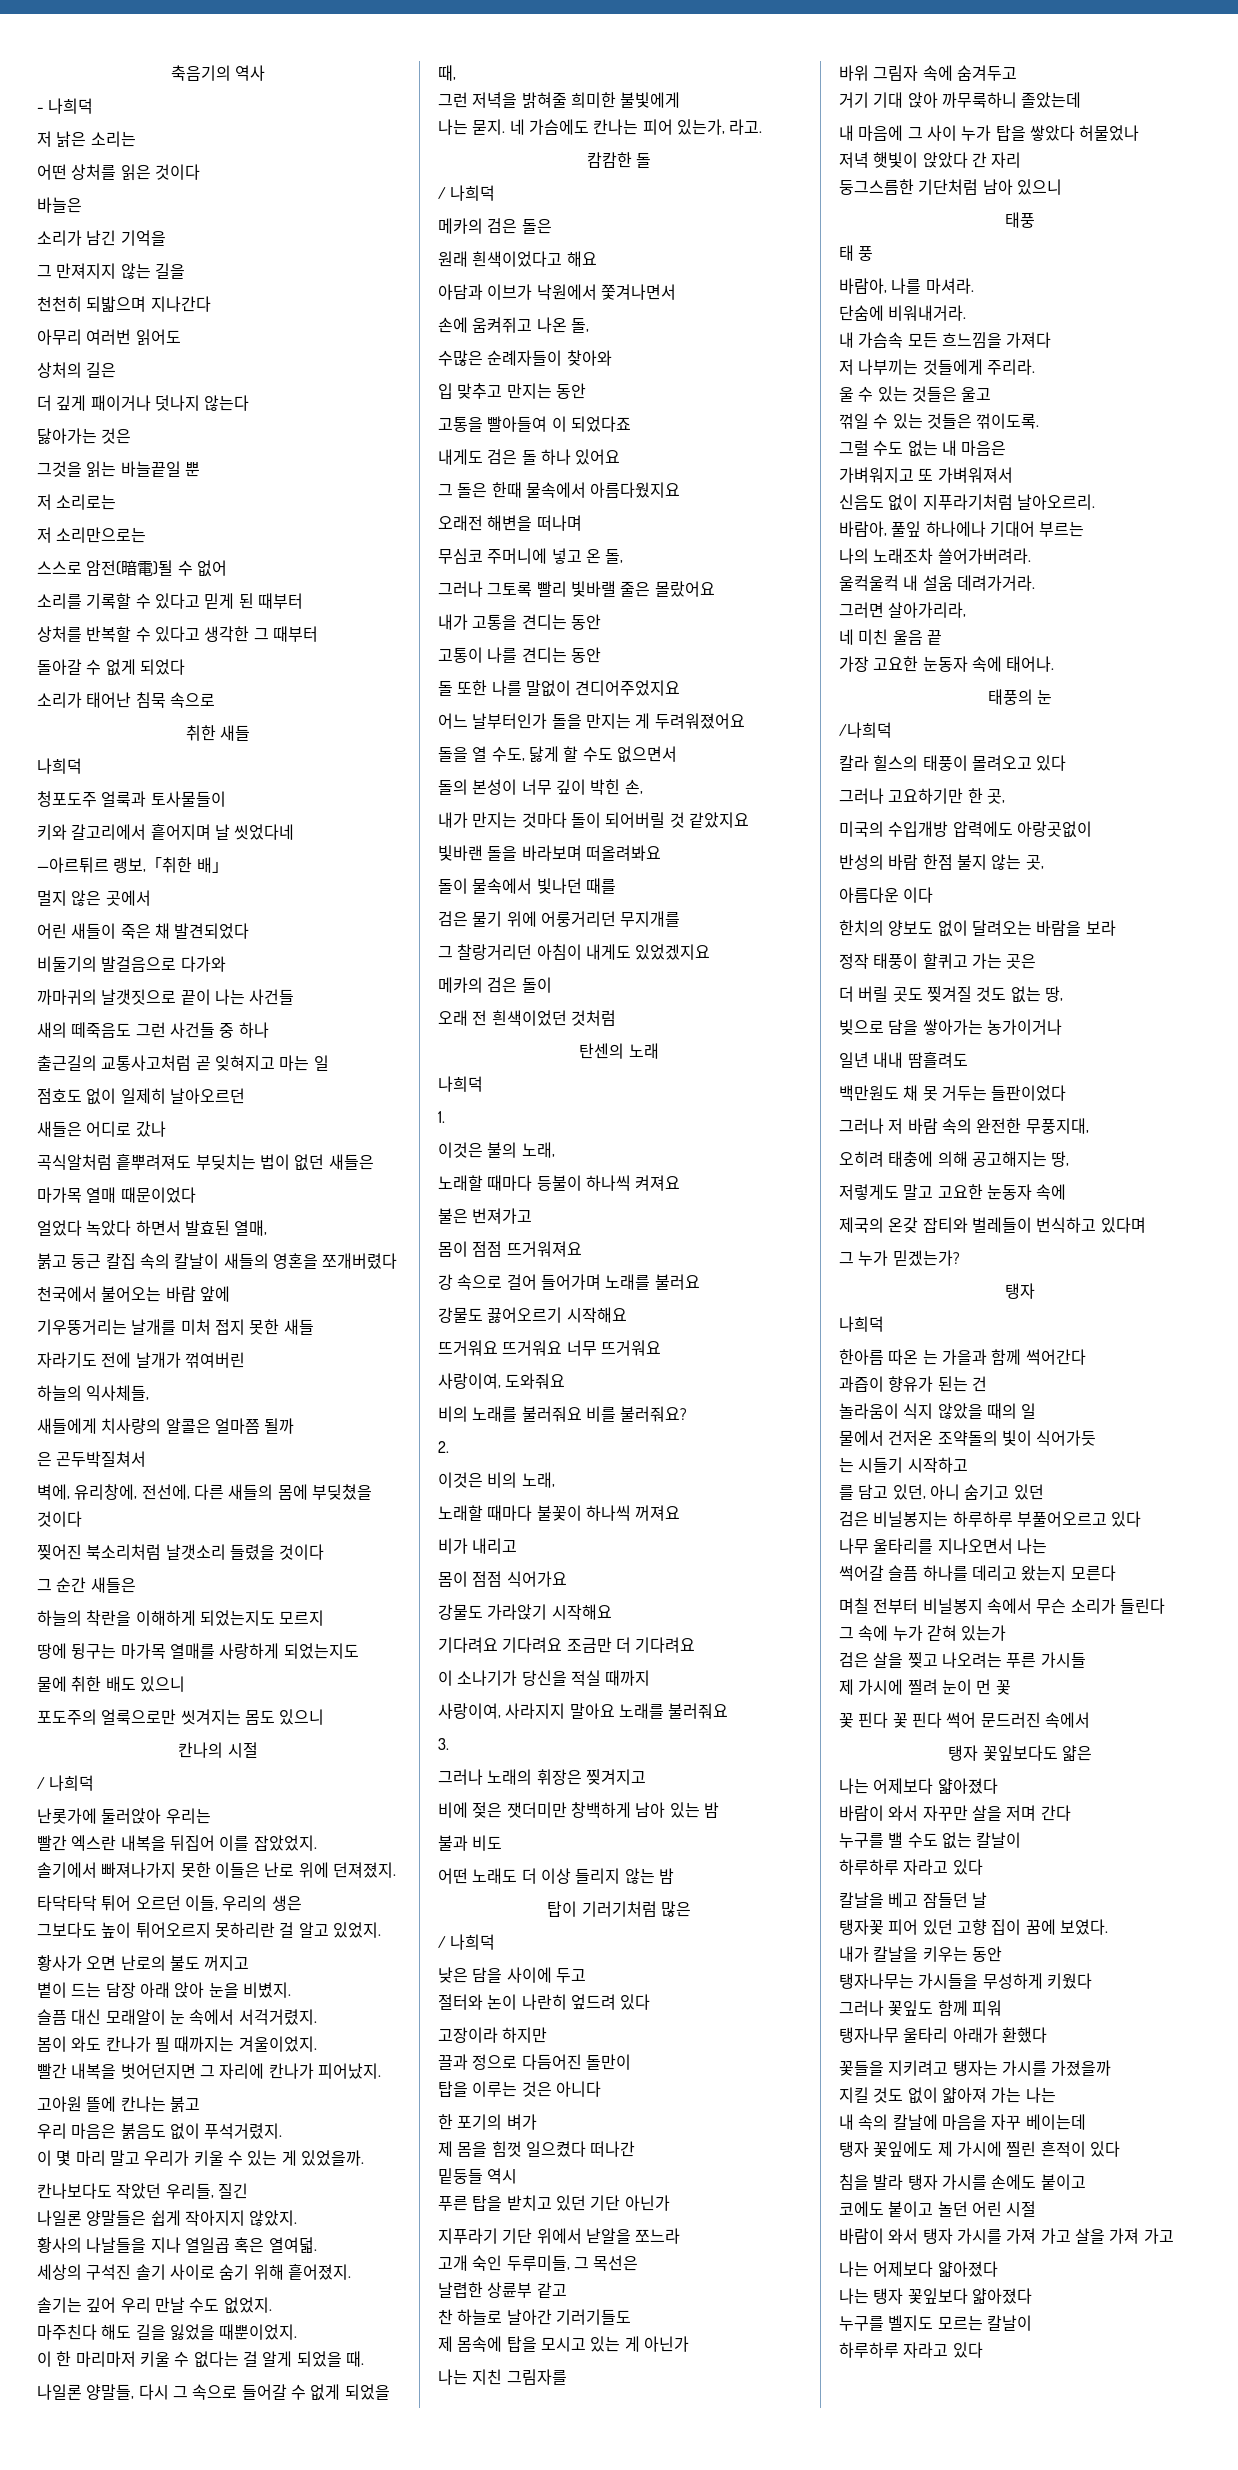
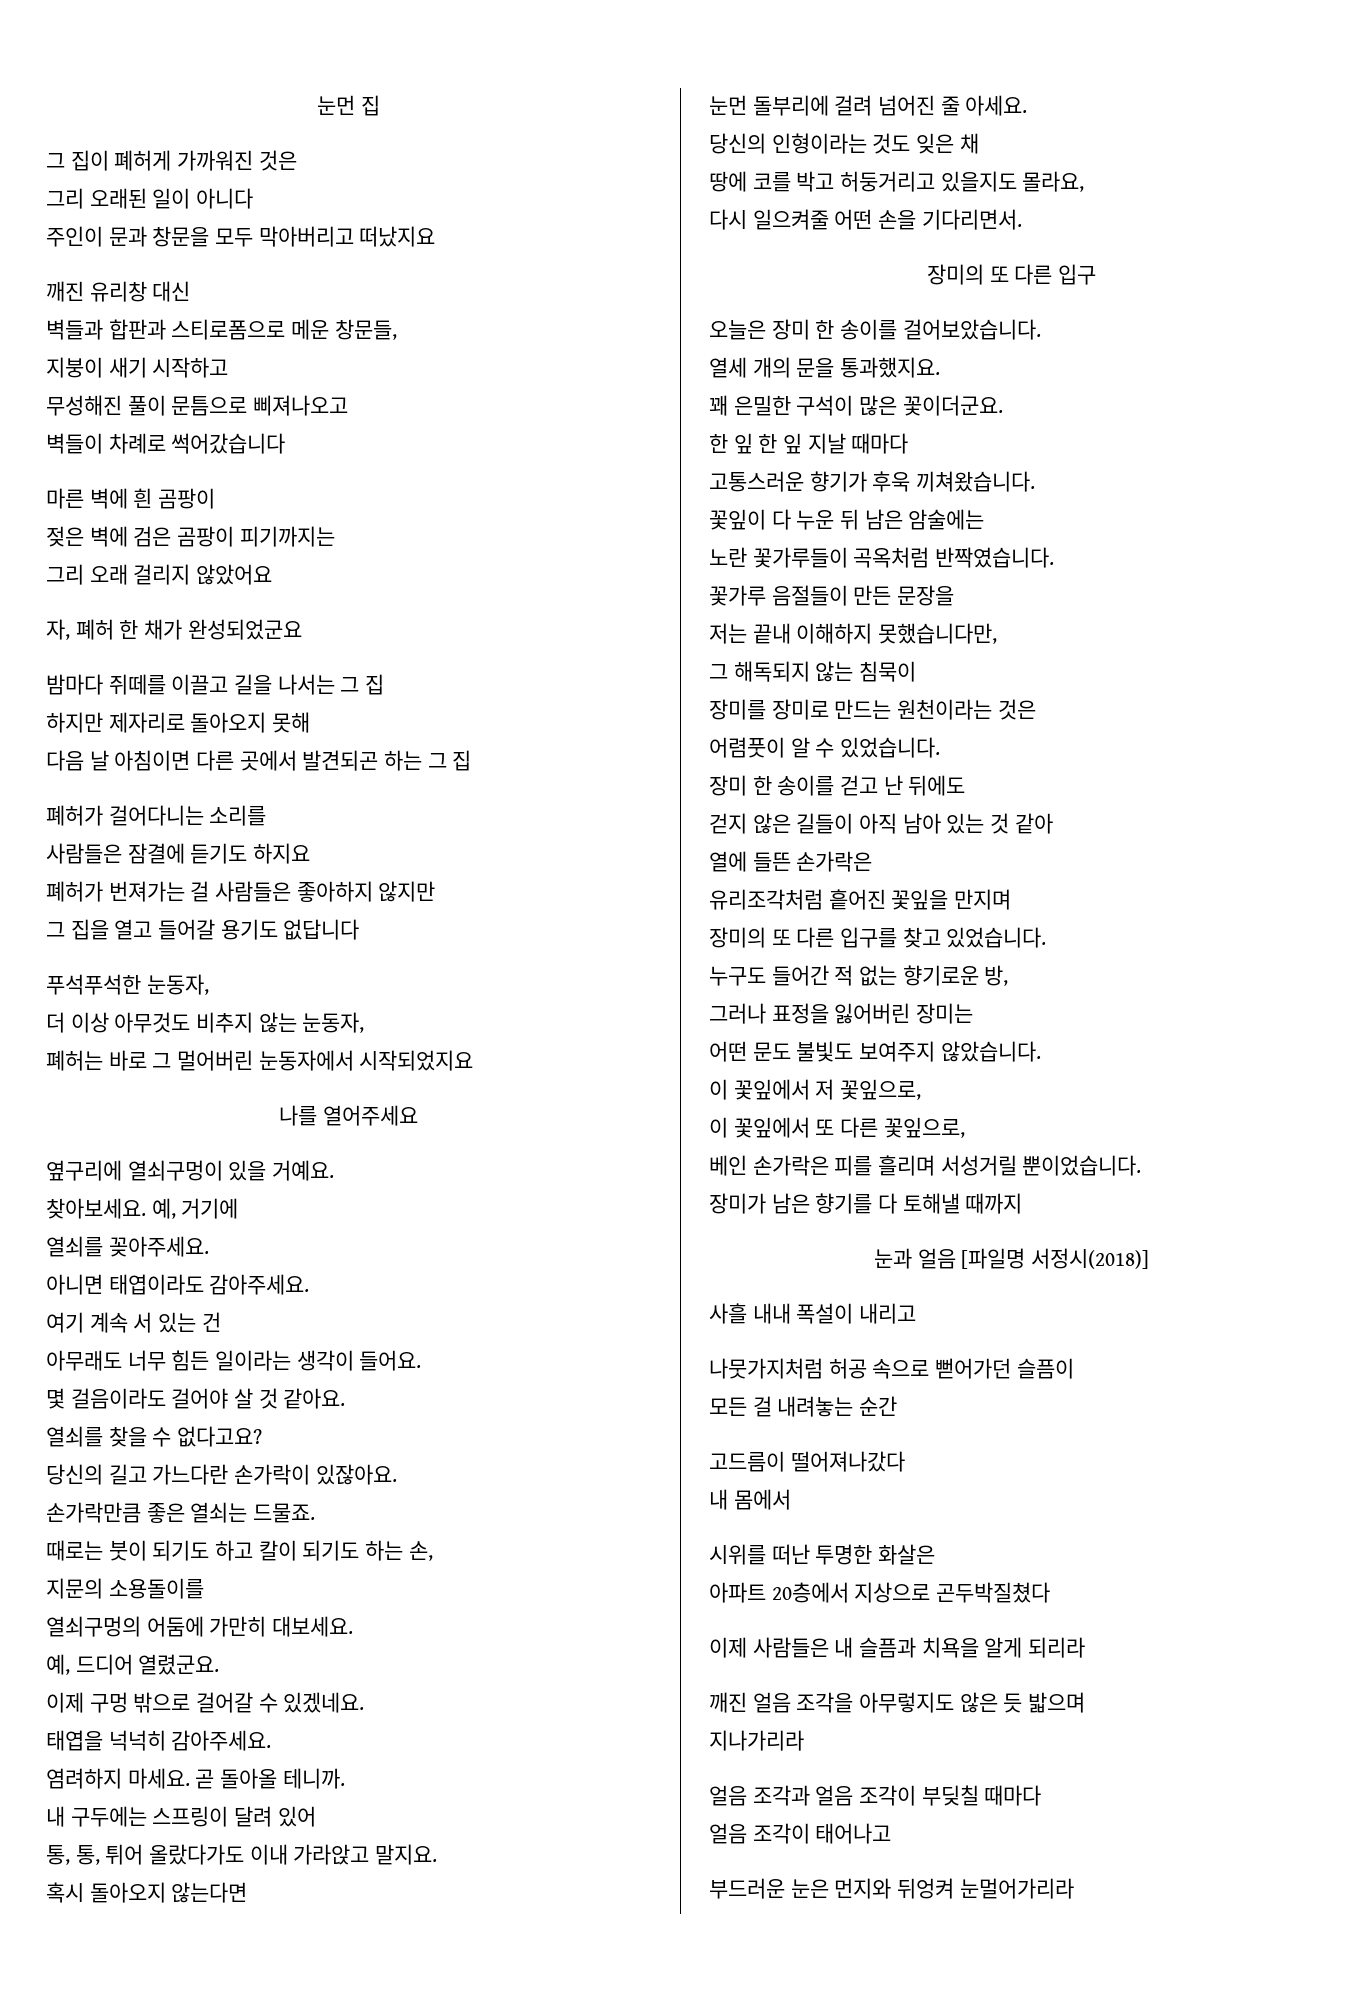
- 축음기의 역사
- - 나희덕
- 저 낡은 소리는
- 어떤 상처를 읽은 것이다
- 바늘은
- 소리가 남긴 기억을
- 그 만져지지 않는 길을
- 천천히 되밟으며 지나간다
- 아무리 여러번 읽어도
- 상처의 길은
- 더 깊게 패이거나 덧나지 않는다
- 닳아가는 것은
- 그것을 읽는 바늘끝일 뿐
- 저 소리로는
- 저 소리만으로는
- 스스로 암전(暗電)될 수 없어
- 소리를 기록할 수 있다고 믿게 된 때부터
- 상처를 반복할 수 있다고 생각한 그 때부터
- 돌아갈 수 없게 되었다
- 소리가 태어난 침묵 속으로
- 취한 새들
- 나희덕
- 청포도주 얼룩과 토사물들이
- 키와 갈고리에서 흩어지며 날 씻었다네
- —아르튀르 랭보,「취한 배」
- 멀지 않은 곳에서
- 어린 새들이 죽은 채 발견되었다
- 비둘기의 발걸음으로 다가와
- 까마귀의 날갯짓으로 끝이 나는 사건들
- 새의 떼죽음도 그런 사건들 중 하나
- 출근길의 교통사고처럼 곧 잊혀지고 마는 일
- 점호도 없이 일제히 날아오르던
- 새들은 어디로 갔나
- 곡식알처럼 흩뿌려져도 부딪치는 법이 없던 새들은
- 마가목 열매 때문이었다
- 얼었다 녹았다 하면서 발효된 열매,
- 붉고 둥근 칼집 속의 칼날이 새들의 영혼을 쪼개버렸다
- 천국에서 불어오는 바람 앞에
- 기우뚱거리는 날개를 미처 접지 못한 새들
- 자라기도 전에 날개가 꺾여버린
- 하늘의 익사체들,
- 새들에게 치사량의 알콜은 얼마쯤 될까
- 은 곤두박질쳐서
- 벽에, 유리창에, 전선에, 다른 새들의 몸에 부딪쳤을 것이다
- 찢어진 북소리처럼 날갯소리 들렸을 것이다
- 그 순간 새들은
- 하늘의 착란을 이해하게 되었는지도 모르지
- 땅에 뒹구는 마가목 열매를 사랑하게 되었는지도
- 물에 취한 배도 있으니
- 포도주의 얼룩으로만 씻겨지는 몸도 있으니
- 칸나의 시절
- / 나희덕
- 난롯가에 둘러앉아 우리는
- 빨간 엑스란 내복을 뒤집어 이를 잡았었지.
- 솔기에서 빠져나가지 못한 이들은 난로 위에 던져졌지.
- 타닥타닥 튀어 오르던 이들, 우리의 생은
- 그보다도 높이 튀어오르지 못하리란 걸 알고 있었지.
- 황사가 오면 난로의 불도 꺼지고
- 볕이 드는 담장 아래 앉아 눈을 비볐지.
- 슬픔 대신 모래알이 눈 속에서 서걱거렸지.
- 봄이 와도 칸나가 필 때까지는 겨울이었지.
- 빨간 내복을 벗어던지면 그 자리에 칸나가 피어났지.
- 고아원 뜰에 칸나는 붉고
- 우리 마음은 붉음도 없이 푸석거렸지.
- 이 몇 마리 말고 우리가 키울 수 있는 게 있었을까.
- 칸나보다도 작았던 우리들, 질긴
- 나일론 양말들은 쉽게 작아지지 않았지.
- 황사의 나날들을 지나 열일곱 혹은 열여덟.
- 세상의 구석진 솔기 사이로 숨기 위해 흩어졌지.
- 솔기는 깊어 우리 만날 수도 없었지.
- 마주친다 해도 길을 잃었을 때뿐이었지.
- 이 한 마리마저 키울 수 없다는 걸 알게 되었을 때.
- 나일론 양말들, 다시 그 속으로 들어갈 수 없게 되었을 때,
- 그런 저녁을 밝혀줄 희미한 불빛에게
- 나는 묻지. 네 가슴에도 칸나는 피어 있는가, 라고.
- 캄캄한 돌
- / 나희덕
- 메카의 검은 돌은
- 원래 흰색이었다고 해요
- 아담과 이브가 낙원에서 쫓겨나면서
- 손에 움켜쥐고 나온 돌,
- 수많은 순례자들이 찾아와
- 입 맞추고 만지는 동안
- 고통을 빨아들여 이 되었다죠
- 내게도 검은 돌 하나 있어요
- 그 돌은 한때 물속에서 아름다웠지요
- 오래전 해변을 떠나며
- 무심코 주머니에 넣고 온 돌,
- 그러나 그토록 빨리 빛바랠 줄은 몰랐어요
- 내가 고통을 견디는 동안
- 고통이 나를 견디는 동안
- 돌 또한 나를 말없이 견디어주었지요
- 어느 날부터인가 돌을 만지는 게 두려워졌어요
- 돌을 열 수도, 닳게 할 수도 없으면서
- 돌의 본성이 너무 깊이 박힌 손,
- 내가 만지는 것마다 돌이 되어버릴 것 같았지요
- 빛바랜 돌을 바라보며 떠올려봐요
- 돌이 물속에서 빛나던 때를
- 검은 물기 위에 어룽거리던 무지개를
- 그 찰랑거리던 아침이 내게도 있었겠지요
- 메카의 검은 돌이
- 오래 전 흰색이었던 것처럼
- 탄센의 노래
- 나희덕
- 1.
- 이것은 불의 노래,
- 노래할 때마다 등불이 하나씩 켜져요
- 불은 번져가고
- 몸이 점점 뜨거워져요
- 강 속으로 걸어 들어가며 노래를 불러요
- 강물도 끓어오르기 시작해요
- 뜨거워요 뜨거워요 너무 뜨거워요
- 사랑이여, 도와줘요
- 비의 노래를 불러줘요 비를 불러줘요?
- 2.
- 이것은 비의 노래,
- 노래할 때마다 불꽃이 하나씩 꺼져요
- 비가 내리고
- 몸이 점점 식어가요
- 강물도 가라앉기 시작해요
- 기다려요 기다려요 조금만 더 기다려요
- 이 소나기가 당신을 적실 때까지
- 사랑이여, 사라지지 말아요 노래를 불러줘요
- 3.
- 그러나 노래의 휘장은 찢겨지고
- 비에 젖은 잿더미만 창백하게 남아 있는 밤
- 불과 비도
- 어떤 노래도 더 이상 들리지 않는 밤
- 탑이 기러기처럼 많은
- / 나희덕
- 낮은 담을 사이에 두고
- 절터와 논이 나란히 엎드려 있다
- 고장이라 하지만
- 끌과 정으로 다듬어진 돌만이
- 탑을 이루는 것은 아니다
- 한 포기의 벼가
- 제 몸을 힘껏 일으켰다 떠나간
- 밑둥들 역시
- 푸른 탑을 받치고 있던 기단 아닌가
- 지푸라기 기단 위에서 낟알을 쪼느라
- 고개 숙인 두루미들, 그 목선은
- 날렵한 상륜부 같고
- 찬 하늘로 날아간 기러기들도
- 제 몸속에 탑을 모시고 있는 게 아닌가
- 나는 지친 그림자를
- 바위 그림자 속에 숨겨두고
- 거기 기대 앉아 까무룩하니 졸았는데
- 내 마음에 그 사이 누가 탑을 쌓았다 허물었나
- 저녁 햇빛이 앉았다 간 자리
- 둥그스름한 기단처럼 남아 있으니
- 태풍
- 태 풍
- 바람아, 나를 마셔라.
- 단숨에 비워내거라.
- 내 가슴속 모든 흐느낌을 가져다
- 저 나부끼는 것들에게 주리라.
- 울 수 있는 것들은 울고
- 꺾일 수 있는 것들은 꺾이도록.
- 그럴 수도 없는 내 마음은
- 가벼워지고 또 가벼워져서
- 신음도 없이 지푸라기처럼 날아오르리.
- 바람아, 풀잎 하나에나 기대어 부르는
- 나의 노래조차 쓸어가버려라.
- 울컥울컥 내 설움 데려가거라.
- 그러면 살아가리라,
- 네 미친 울음 끝
- 가장 고요한 눈동자 속에 태어나.
- 태풍의 눈
- /나희덕
- 칼라 힐스의 태풍이 몰려오고 있다
- 그러나 고요하기만 한 곳,
- 미국의 수입개방 압력에도 아랑곳없이
- 반성의 바람 한점 불지 않는 곳,
- 아름다운 이다
- 한치의 양보도 없이 달려오는 바람을 보라
- 정작 태풍이 할퀴고 가는 곳은
- 더 버릴 곳도 찢겨질 것도 없는 땅,
- 빚으로 담을 쌓아가는 농가이거나
- 일년 내내 땀흘려도
- 백만원도 채 못 거두는 들판이었다
- 그러나 저 바람 속의 완전한 무풍지대,
- 오히려 태충에 의해 공고해지는 땅,
- 저렇게도 말고 고요한 눈동자 속에
- 제국의 온갖 잡티와 벌레들이 번식하고 있다며
- 그 누가 믿겠는가?
- 탱자
- 나희덕
- 한아름 따온 는 가을과 함께 썩어간다
- 과즙이 향유가 된는 건
- 놀라움이 식지 않았을 때의 일
- 물에서 건저온 조약돌의 빛이 식어가듯
- 는 시들기 시작하고
- 를 담고 있던, 아니 숨기고 있던
- 검은 비닐봉지는 하루하루 부풀어오르고 있다
- 나무 울타리를 지나오면서 나는
- 썩어갈 슬픔 하나를 데리고 왔는지 모른다
- 며칠 전부터 비닐봉지 속에서 무슨 소리가 들린다
- 그 속에 누가 갇혀 있는가
- 검은 살을 찢고 나오려는 푸른 가시들
- 제 가시에 찔려 눈이 먼 꽃
- 꽃 핀다 꽃 핀다 썩어 문드러진 속에서
- 탱자 꽃잎보다도 얇은
- 나는 어제보다 얇아졌다
- 바람이 와서 자꾸만 살을 저며 간다
- 누구를 밸 수도 없는 칼날이
- 하루하루 자라고 있다
- 칼날을 베고 잠들던 날
- 탱자꽃 피어 있던 고향 집이 꿈에 보였다.
- 내가 칼날을 키우는 동안
- 탱자나무는 가시들을 무성하게 키웠다
- 그러나 꽃잎도 함께 피워
- 탱자나무 울타리 아래가 환했다
- 꽃들을 지키려고 탱자는 가시를 가졌을까
- 지킬 것도 없이 얇아져 가는 나는
- 내 속의 칼날에 마음을 자꾸 베이는데
- 탱자 꽃잎에도 제 가시에 찔린 흔적이 있다
- 침을 발라 탱자 가시를 손에도 붙이고
- 코에도 붙이고 놀던 어린 시절
- 바람이 와서 탱자 가시를 가져 가고 살을 가져 가고
- 나는 어제보다 얇아졌다
- 나는 탱자 꽃잎보다 얇아졌다
- 누구를 벨지도 모르는 칼날이
- 하루하루 자라고 있다
+ 눈먼 집
+ 그 집이 폐허게 가까워진 것은
+ 그리 오래된 일이 아니다
+ 주인이 문과 창문을 모두 막아버리고 떠났지요
+ 깨진 유리창 대신
+ 벽들과 합판과 스티로폼으로 메운 창문들,
+ 지붕이 새기 시작하고
+ 무성해진 풀이 문틈으로 삐져나오고
+ 벽들이 차례로 썩어갔습니다
+ 마른 벽에 흰 곰팡이
+ 젖은 벽에 검은 곰팡이 피기까지는
+ 그리 오래 걸리지 않았어요
+ 자, 폐허 한 채가 완성되었군요
+ 밤마다 쥐떼를 이끌고 길을 나서는 그 집
+ 하지만 제자리로 돌아오지 못해
+ 다음 날 아침이면 다른 곳에서 발견되곤 하는 그 집
+ 폐허가 걸어다니는 소리를
+ 사람들은 잠결에 듣기도 하지요
+ 폐허가 번져가는 걸 사람들은 좋아하지 않지만
+ 그 집을 열고 들어갈 용기도 없답니다
+ 푸석푸석한 눈동자,
+ 더 이상 아무것도 비추지 않는 눈동자,
+ 폐허는 바로 그 멀어버린 눈동자에서 시작되었지요
+ 나를 열어주세요
+ 옆구리에 열쇠구멍이 있을 거예요.
+ 찾아보세요. 예, 거기에
+ 열쇠를 꽂아주세요.
+ 아니면 태엽이라도 감아주세요.
+ 여기 계속 서 있는 건
+ 아무래도 너무 힘든 일이라는 생각이 들어요.
+ 몇 걸음이라도 걸어야 살 것 같아요.
+ 열쇠를 찾을 수 없다고요?
+ 당신의 길고 가느다란 손가락이 있잖아요.
+ 손가락만큼 좋은 열쇠는 드물죠.
+ 때로는 붓이 되기도 하고 칼이 되기도 하는 손,
+ 지문의 소용돌이를
+ 열쇠구멍의 어둠에 가만히 대보세요.
+ 예, 드디어 열렸군요.
+ 이제 구멍 밖으로 걸어갈 수 있겠네요.
+ 태엽을 넉넉히 감아주세요.
+ 염려하지 마세요. 곧 돌아올 테니까.
+ 내 구두에는 스프링이 달려 있어
+ 통, 통, 튀어 올랐다가도 이내 가라앉고 말지요.
+ 혹시 돌아오지 않는다면
+ 눈먼 돌부리에 걸려 넘어진 줄 아세요.
+ 당신의 인형이라는 것도 잊은 채
+ 땅에 코를 박고 허둥거리고 있을지도 몰라요,
+ 다시 일으켜줄 어떤 손을 기다리면서.
+ 장미의 또 다른 입구
+ 오늘은 장미 한 송이를 걸어보았습니다.
+ 열세 개의 문을 통과했지요.
+ 꽤 은밀한 구석이 많은 꽃이더군요.
+ 한 잎 한 잎 지날 때마다
+ 고통스러운 향기가 후욱 끼쳐왔습니다.
+ 꽃잎이 다 누운 뒤 남은 암술에는
+ 노란 꽃가루들이 곡옥처럼 반짝였습니다.
+ 꽃가루 음절들이 만든 문장을
+ 저는 끝내 이해하지 못했습니다만,
+ 그 해독되지 않는 침묵이
+ 장미를 장미로 만드는 원천이라는 것은
+ 어렴풋이 알 수 있었습니다.
+ 장미 한 송이를 걷고 난 뒤에도
+ 걷지 않은 길들이 아직 남아 있는 것 같아
+ 열에 들뜬 손가락은
+ 유리조각처럼 흩어진 꽃잎을 만지며
+ 장미의 또 다른 입구를 찾고 있었습니다.
+ 누구도 들어간 적 없는 향기로운 방,
+ 그러나 표정을 잃어버린 장미는
+ 어떤 문도 불빛도 보여주지 않았습니다.
+ 이 꽃잎에서 저 꽃잎으로,
+ 이 꽃잎에서 또 다른 꽃잎으로,
+ 베인 손가락은 피를 흘리며 서성거릴 뿐이었습니다.
+ 장미가 남은 향기를 다 토해낼 때까지
+ 눈과 얼음 [파일명 서정시(2018)]
+ 사흘 내내 폭설이 내리고
+ 나뭇가지처럼 허공 속으로 뻗어가던 슬픔이
+ 모든 걸 내려놓는 순간
+ 고드름이 떨어져나갔다
+ 내 몸에서
+ 시위를 떠난 투명한 화살은
+ 아파트 20층에서 지상으로 곤두박질쳤다
+ 이제 사람들은 내 슬픔과 치욕을 알게 되리라
+ 깨진 얼음 조각을 아무렇지도 않은 듯 밟으며
+ 지나가리라
+ 얼음 조각과 얼음 조각이 부딪칠 때마다
+ 얼음 조각이 태어나고
+ 부드러운 눈은 먼지와 뒤엉켜 눈멀어가리라

